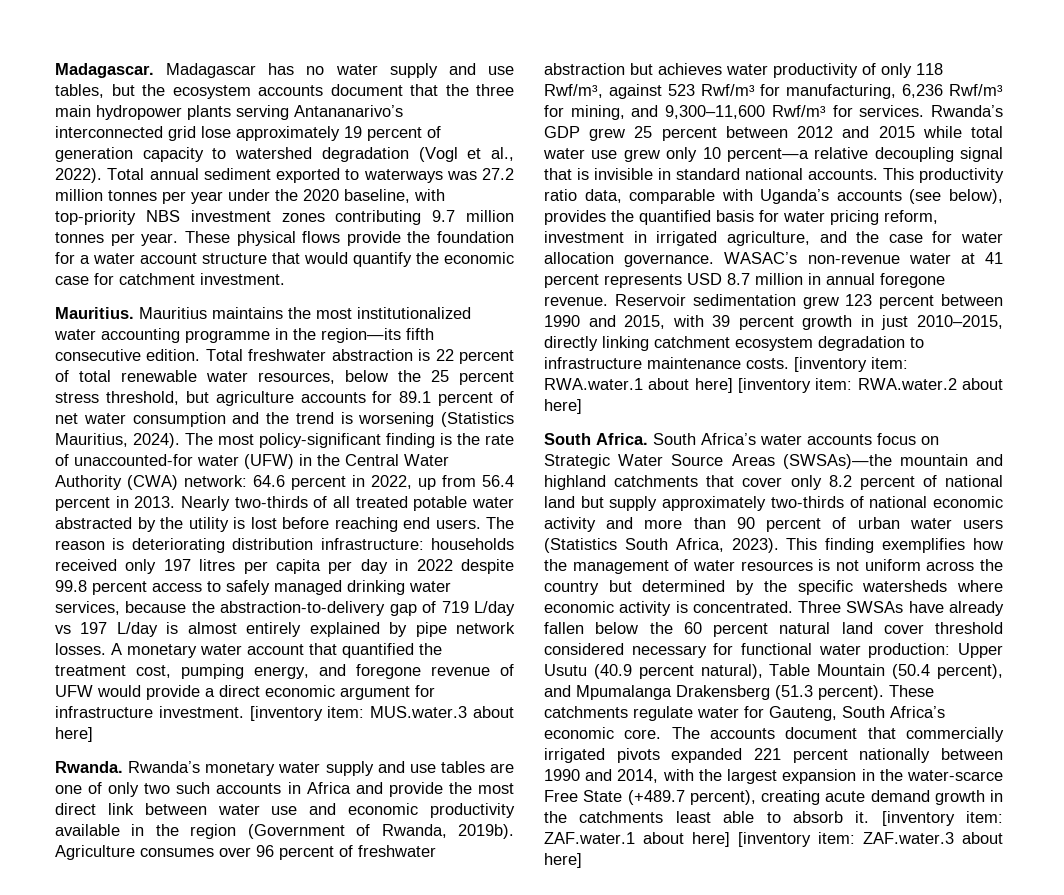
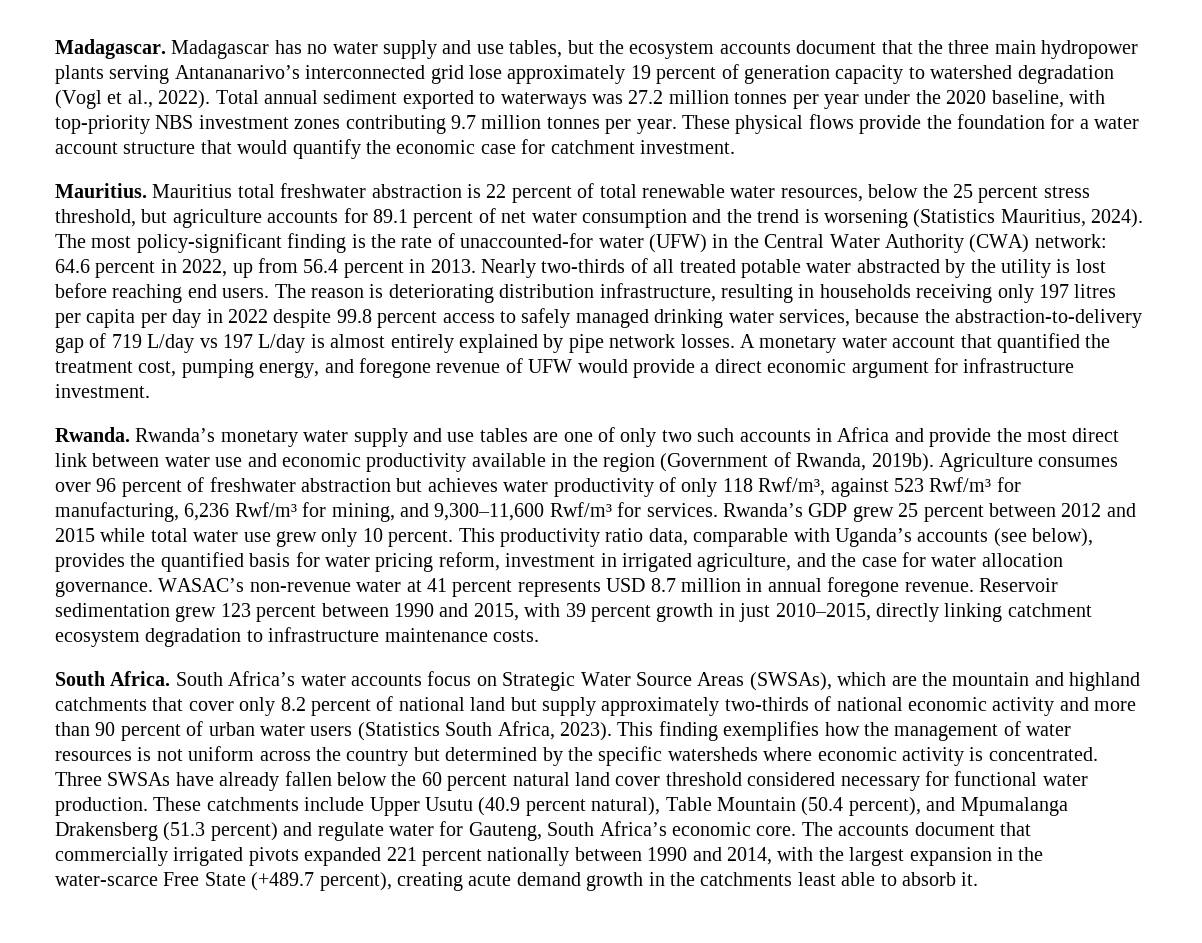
- Mauritius maintains the most institutionalized water accounting programme in the region—its fifth consecutive edition. Total freshwater abstraction is 22 percent of total renewable water resources, below the 25 percent stress threshold, but agriculture accounts for 89.1 percent of net water consumption and the trend is worsening (Statistics Mauritius, 2024).
+ Mauritius total freshwater abstraction is 22 percent of total renewable water resources, below the 25 percent stress threshold, but agriculture accounts for 89.1 percent of net water consumption and the trend is worsening (Statistics Mauritius, 2024).
- The reason is deteriorating distribution infrastructure: households received only 197 litres per capita per day in 2022 despite 99.8 percent access to safely managed drinking water services, because the abstraction-to-delivery gap of 719 L/day vs 197 L/day is almost entirely explained by pipe network losses.
+ The reason is deteriorating distribution infrastructure, resulting in households receiving only 197 litres per capita per day in 2022 despite 99.8 percent access to safely managed drinking water services, because the abstraction-to-delivery gap of 719 L/day vs 197 L/day is almost entirely explained by pipe network losses.
- [inventory item: MUS.water.3 about here]
- Rwanda’s GDP grew 25 percent between 2012 and 2015 while total water use grew only 10 percent—a relative decoupling signal that is invisible in standard national accounts.
+ Rwanda’s GDP grew 25 percent between 2012 and 2015 while total water use grew only 10 percent.
- [inventory item: RWA.water.1 about here] [inventory item: RWA.water.2 about here]
- South Africa’s water accounts focus on Strategic Water Source Areas (SWSAs)—the mountain and highland catchments that cover only 8.2 percent of national land but supply approximately two-thirds of national economic activity and more than 90 percent of urban water users (Statistics South Africa, 2023).
+ South Africa’s water accounts focus on Strategic Water Source Areas (SWSAs), which are the mountain and highland catchments that cover only 8.2 percent of national land but supply approximately two-thirds of national economic activity and more than 90 percent of urban water users (Statistics South Africa, 2023).
- Three SWSAs have already fallen below the 60 percent natural land cover threshold considered necessary for functional water production: Upper Usutu (40.9 percent natural), Table Mountain (50.4 percent), and Mpumalanga Drakensberg (51.3 percent). These catchments regulate water for Gauteng, South Africa’s economic core.
+ Three SWSAs have already fallen below the 60 percent natural land cover threshold considered necessary for functional water production. These catchments include Upper Usutu (40.9 percent natural), Table Mountain (50.4 percent), and Mpumalanga Drakensberg (51.3 percent) and regulate water for Gauteng, South Africa’s economic core.
- [inventory item: ZAF.water.1 about here] [inventory item: ZAF.water.3 about here]

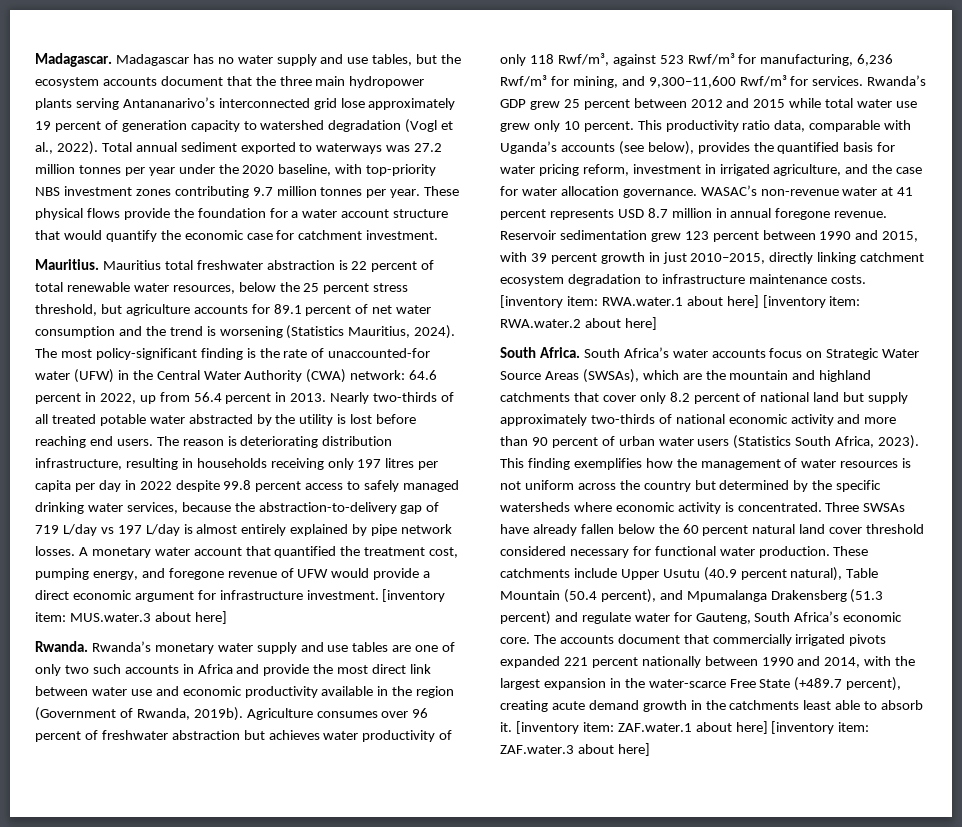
+ [inventory item: MUS.water.3 about here]
+ [inventory item: RWA.water.1 about here] [inventory item: RWA.water.2 about here]
+ [inventory item: ZAF.water.1 about here] [inventory item: ZAF.water.3 about here]

